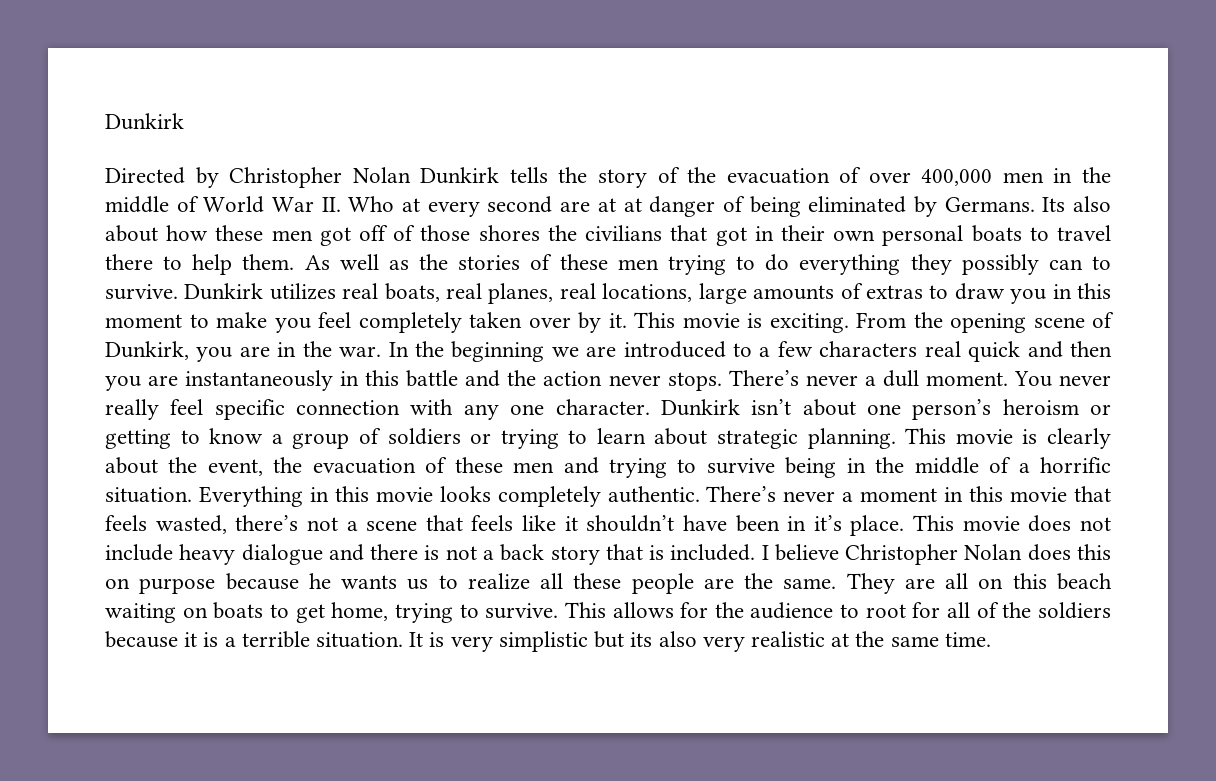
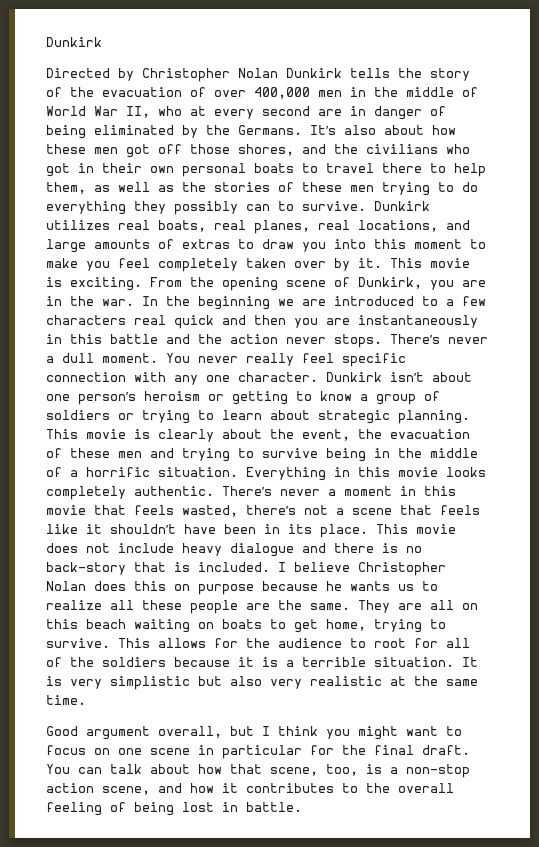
- Directed by Christopher Nolan Dunkirk tells the story of the evacuation of over 400,000 men in the middle of World War II. Who at every second are at at danger of being eliminated by Germans. Its also about how these men got off of those shores the civilians that got in their own personal boats to travel there to help them. As well as the stories of these men trying to do everything they possibly can to survive.
+ Directed by Christopher Nolan Dunkirk tells the story of the evacuation of over 400,000 men in the middle of World War II, who at every second are in danger of being eliminated by the Germans. It’s also about how these men got off those shores, and the civilians who got in their own personal boats to travel there to help them, as well as the stories of these men trying to do everything they possibly can to survive.
- Dunkirk utilizes real boats, real planes, real locations, large amounts of extras to draw you in this moment to make you feel completely taken over by it.
+ Dunkirk utilizes real boats, real planes, real locations, and large amounts of extras to draw you into this moment to make you feel completely taken over by it.
- There’s never a moment in this movie that feels wasted, there’s not a scene that feels like it shouldn’t have been in it’s place.
+ There’s never a moment in this movie that feels wasted, there’s not a scene that feels like it shouldn’t have been in its place.
- This movie does not include heavy dialogue and there is not a back story that is included.
+ This movie does not include heavy dialogue and there is no back-story that is included.
- It is very simplistic but its also very realistic at the same time.
+ It is very simplistic but also very realistic at the same time.
+ Good argument overall, but I think you might want to focus on one scene in particular for the final draft. You can talk about how that scene, too, is a non-stop action scene, and how it contributes to the overall feeling of being lost in battle.

